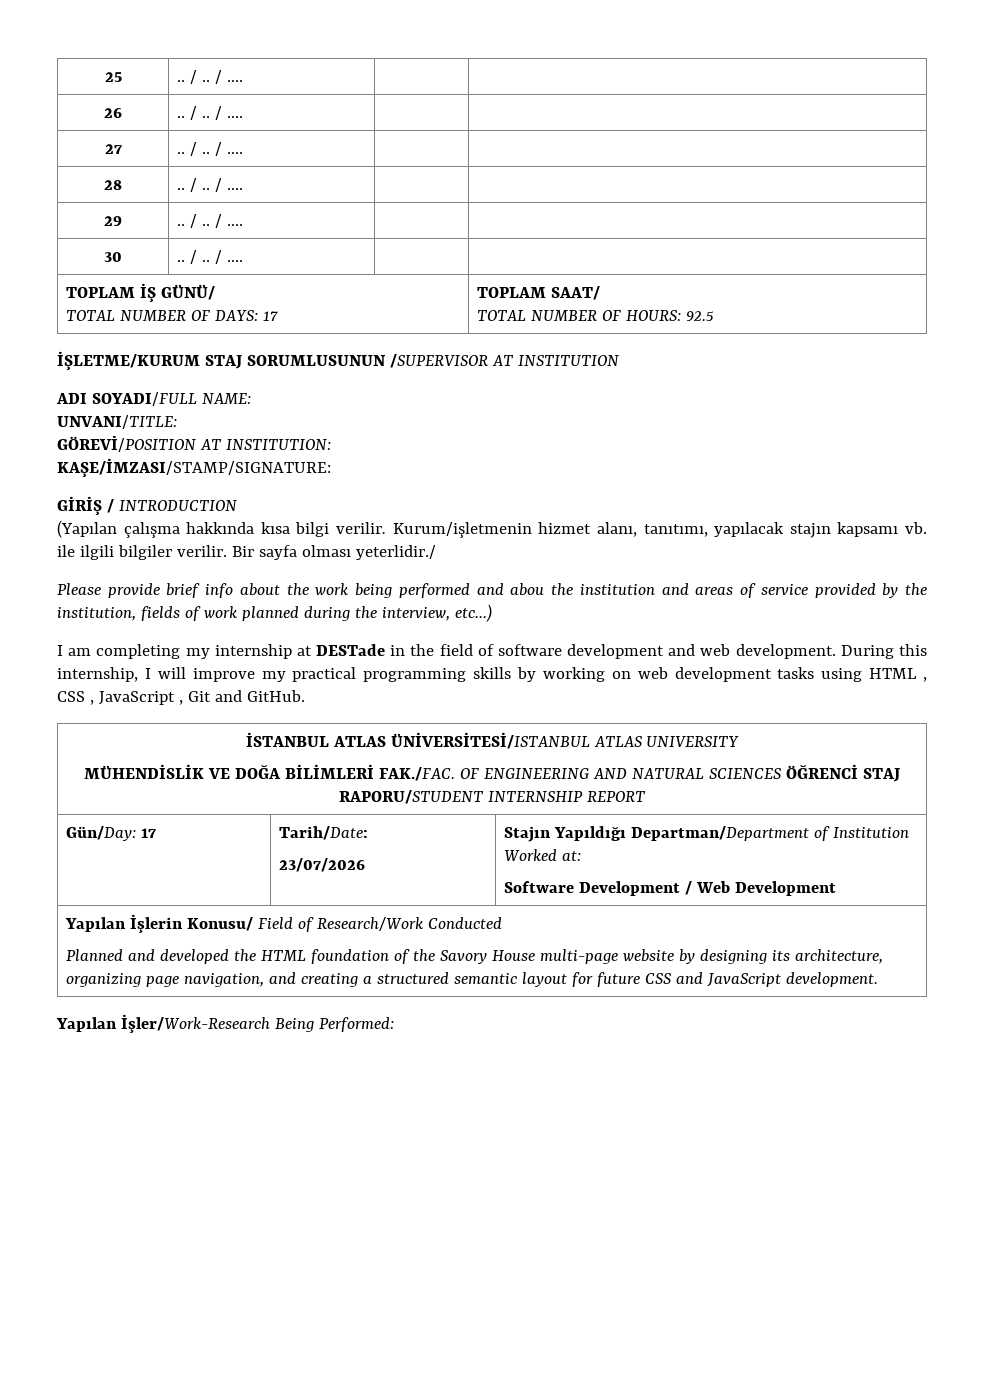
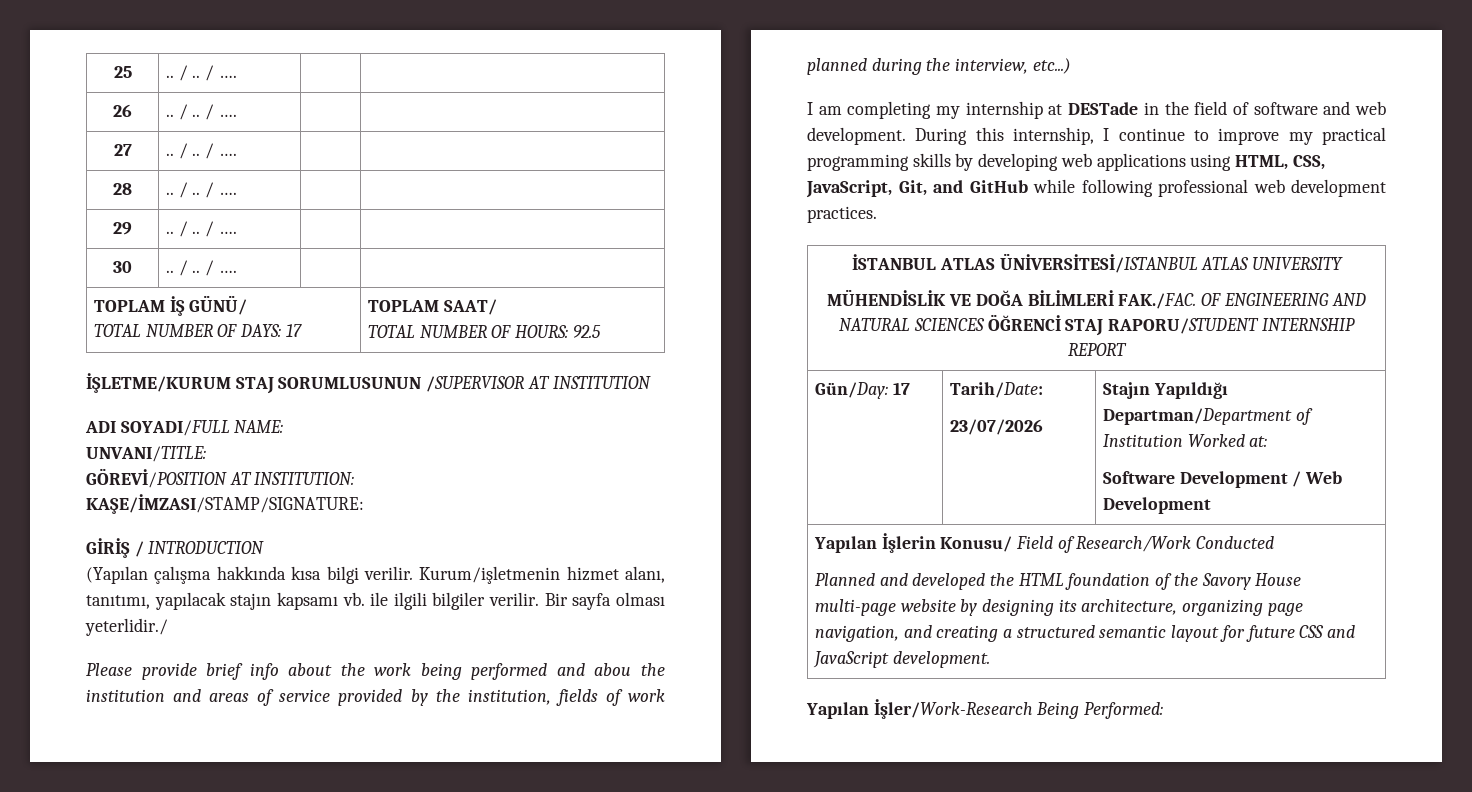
- I am completing my internship at DESTade in the field of software development and web development.
+ I am completing my internship at DESTade in the field of software and web development.
- During this internship, I will improve my practical programming skills by working on web development tasks using HTML , CSS , JavaScript , Git and GitHub.
+ During this internship, I continue to improve my practical programming skills by developing web applications using HTML, CSS, JavaScript, Git, and GitHub while following professional web development practices.

